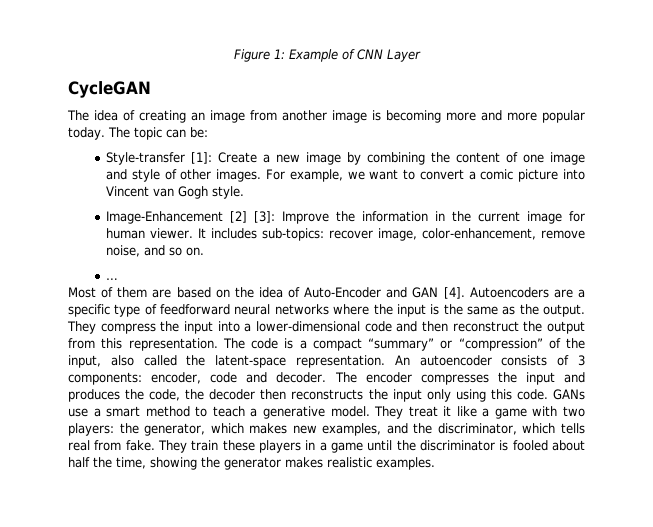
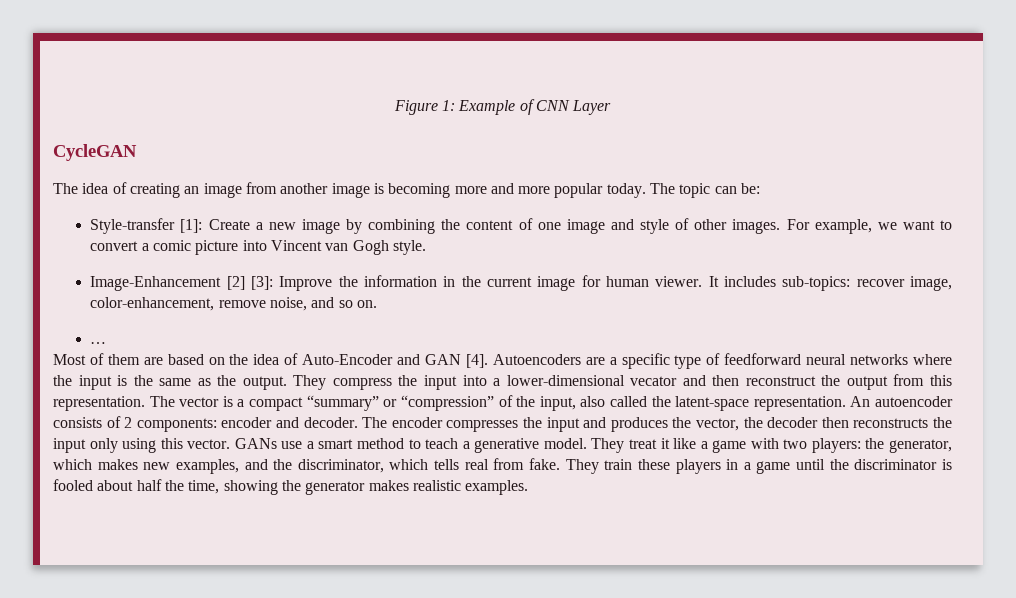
- They compress the input into a lower-dimensional code and then reconstruct the output from this representation.
+ They compress the input into a lower-dimensional vecator and then reconstruct the output from this representation.
- The code is a compact “summary” or “compression” of the input, also called the latent-space representation.
+ The vector is a compact “summary” or “compression” of the input, also called the latent-space representation.
- An autoencoder consists of 3 components: encoder, code and decoder.
+ An autoencoder consists of 2 components: encoder and decoder.
- The encoder compresses the input and produces the code, the decoder then reconstructs the input only using this code.
+ The encoder compresses the input and produces the vector, the decoder then reconstructs the input only using this vector.

